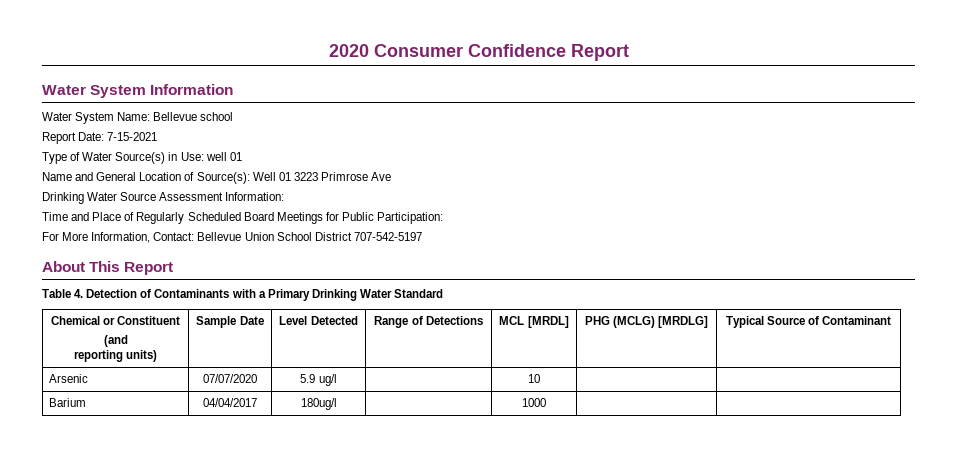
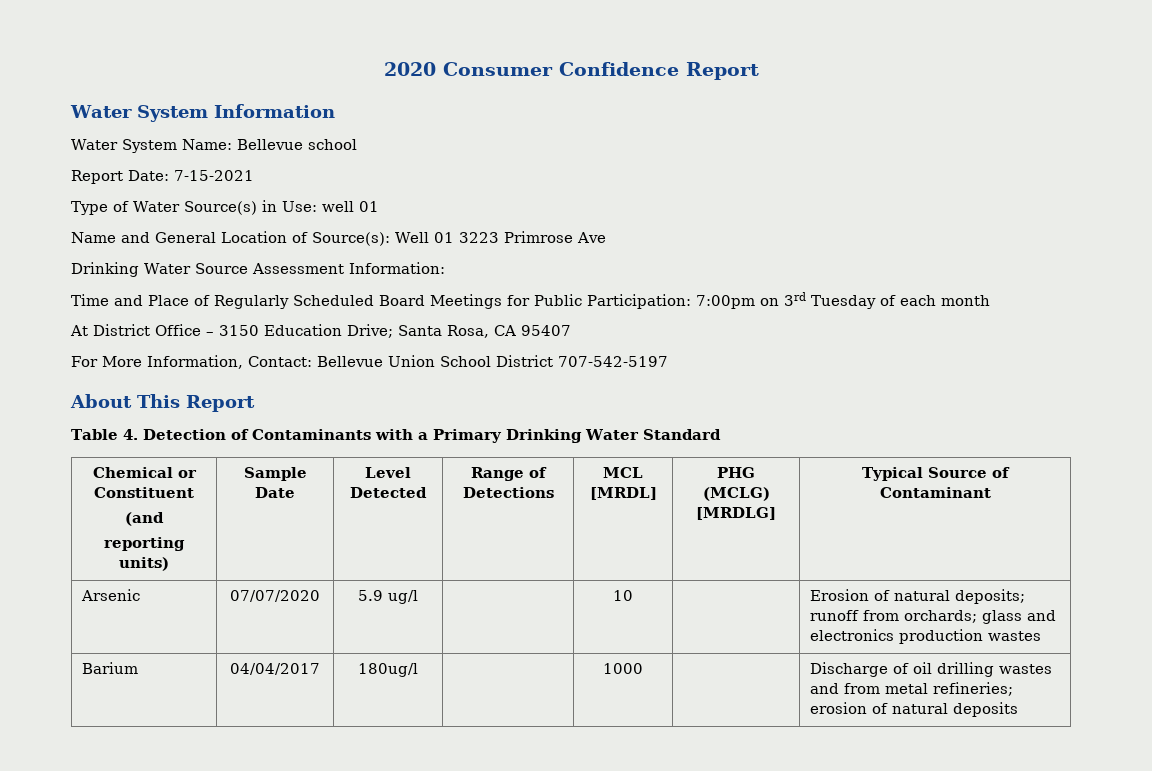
- Time and Place of Regularly Scheduled Board Meetings for Public Participation:
+ Time and Place of Regularly Scheduled Board Meetings for Public Participation: 7:00pm on 3rd Tuesday of each month
+ At District Office – 3150 Education Drive; Santa Rosa, CA 95407
- Arsenic | 07/07/2020 | 5.9 ug/l | | 10 | |
- Barium | 04/04/2017 | 180ug/l | | 1000 | |
+ Arsenic | 07/07/2020 | 5.9 ug/l | | 10 | | Erosion of natural deposits; runoff from orchards; glass and electronics production wastes
+ Barium | 04/04/2017 | 180ug/l | | 1000 | | Discharge of oil drilling wastes and from metal refineries; erosion of natural deposits

